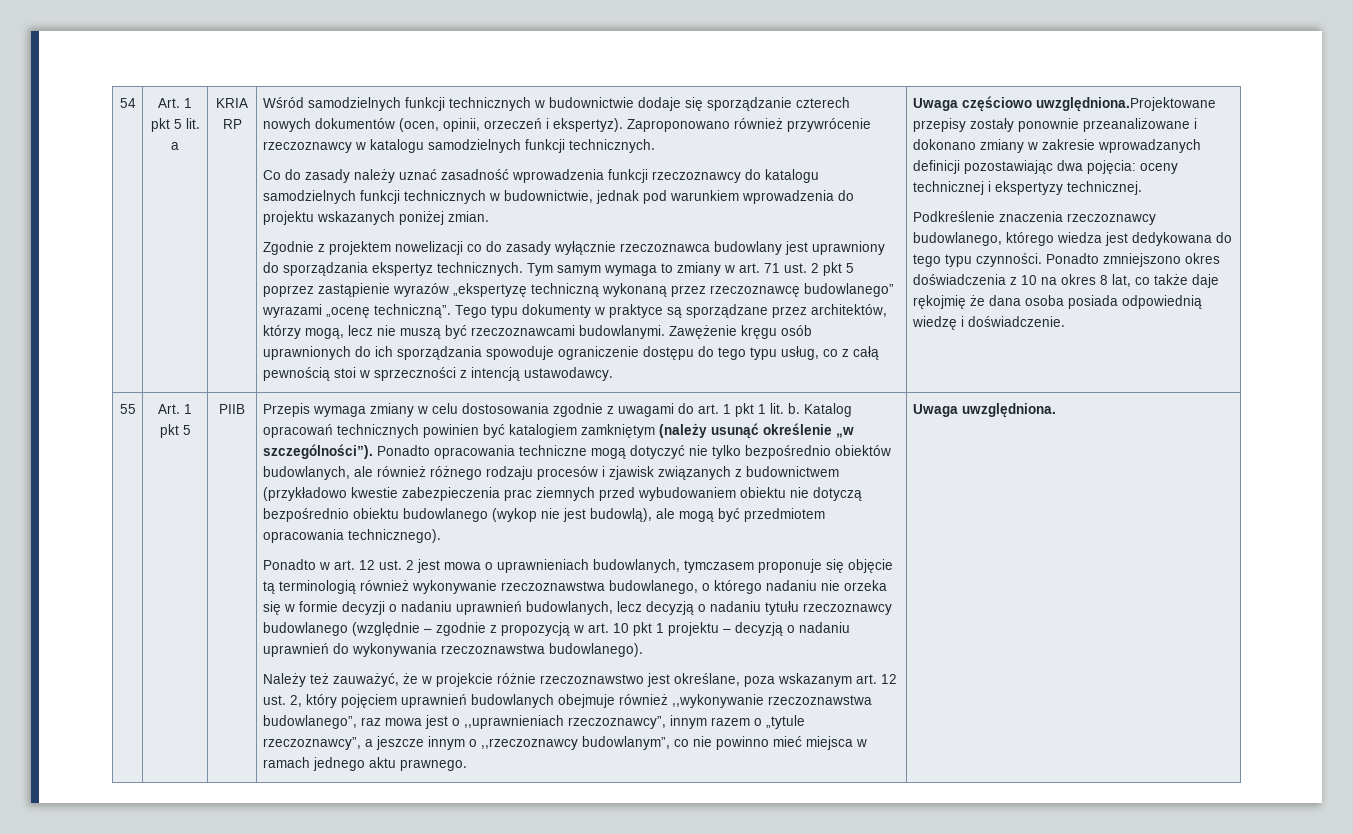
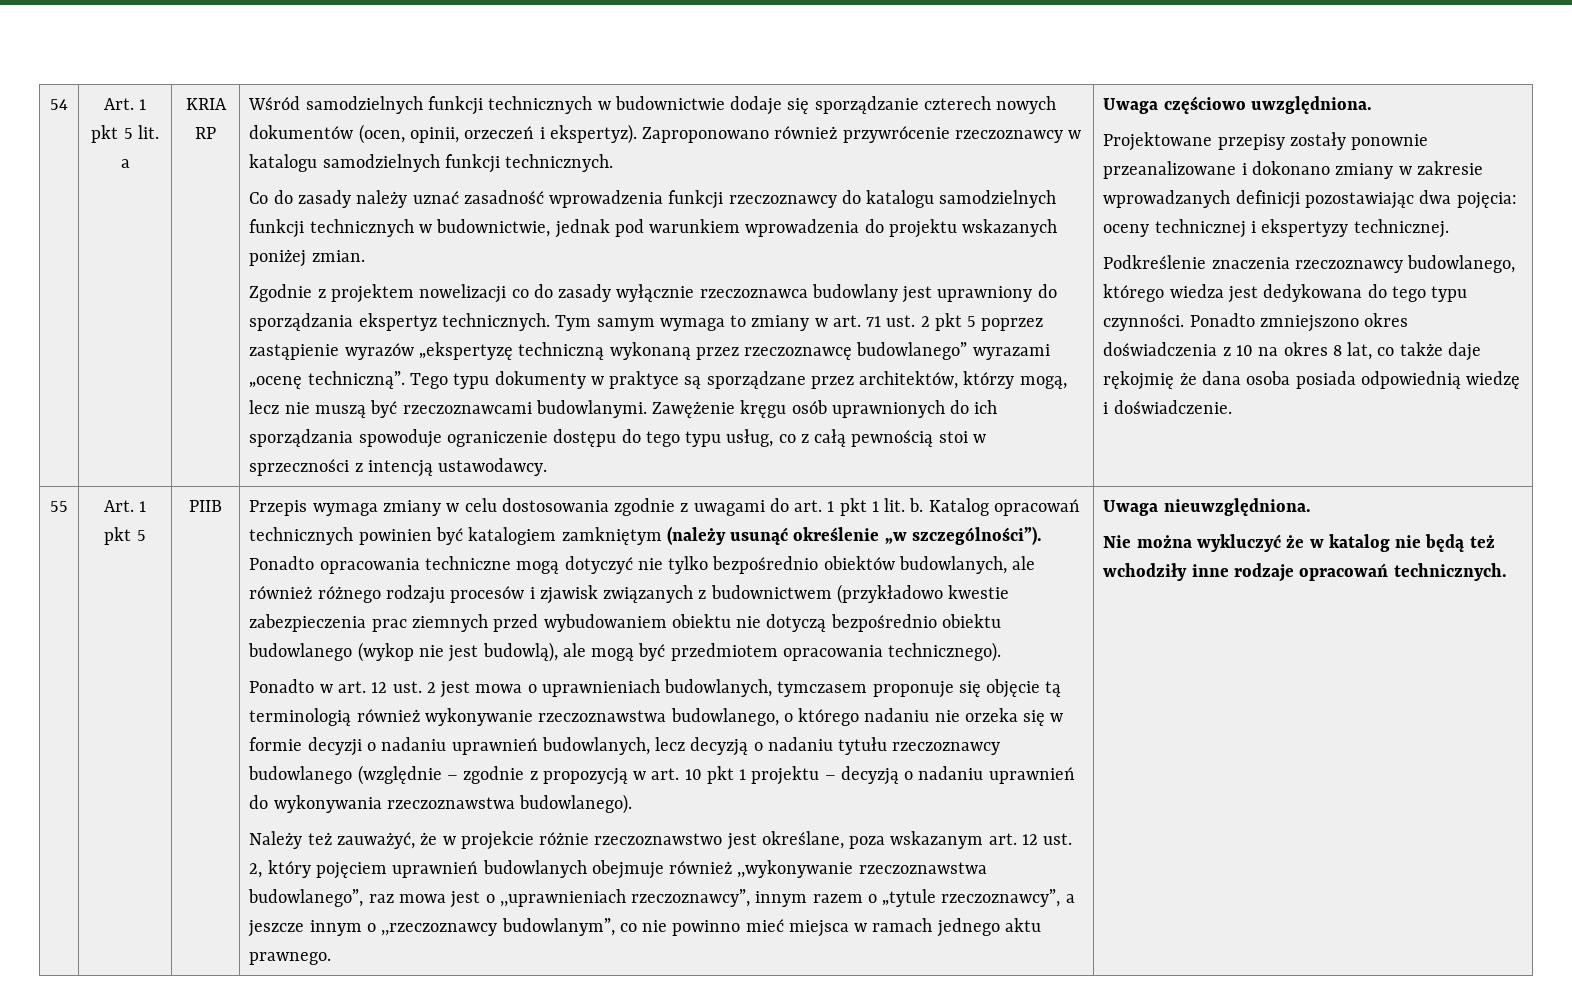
- Uwaga częściowo uwzględniona.Projektowane przepisy zostały ponownie przeanalizowane i dokonano zmiany w zakresie wprowadzanych definicji pozostawiając dwa pojęcia: oceny technicznej i ekspertyzy technicznej.
+ Uwaga częściowo uwzględniona.
+ Projektowane przepisy zostały ponownie przeanalizowane i dokonano zmiany w zakresie wprowadzanych definicji pozostawiając dwa pojęcia: oceny technicznej i ekspertyzy technicznej.
- Uwaga uwzględniona.
+ Uwaga nieuwzględniona.
+ Nie można wykluczyć że w katalog nie będą też wchodziły inne rodzaje opracowań technicznych.

